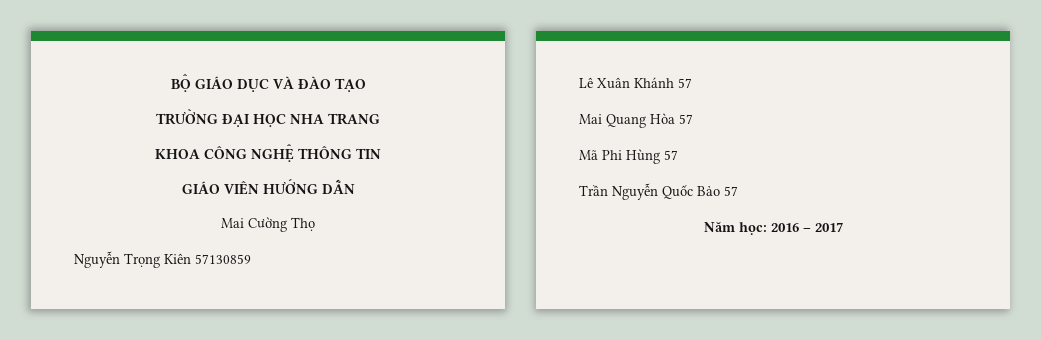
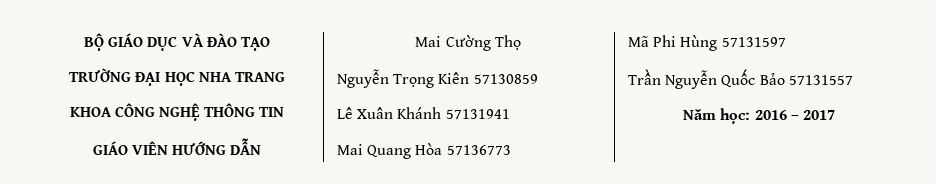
- Lê Xuân Khánh 57
+ Lê Xuân Khánh 57131941
- Mai Quang Hòa 57
+ Mai Quang Hòa 57136773
- Mã Phi Hùng 57
+ Mã Phi Hùng 57131597
- Trần Nguyễn Quốc Bảo 57
+ Trần Nguyễn Quốc Bảo 57131557

